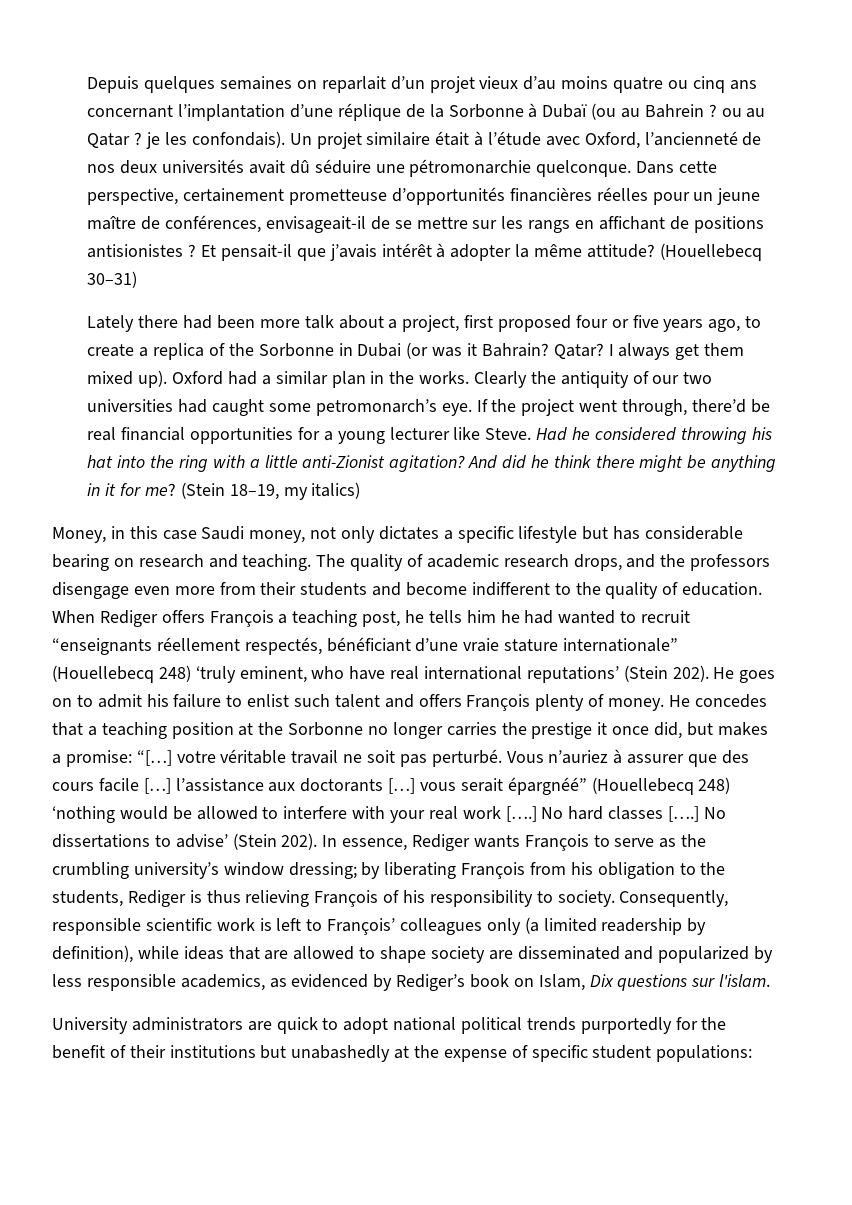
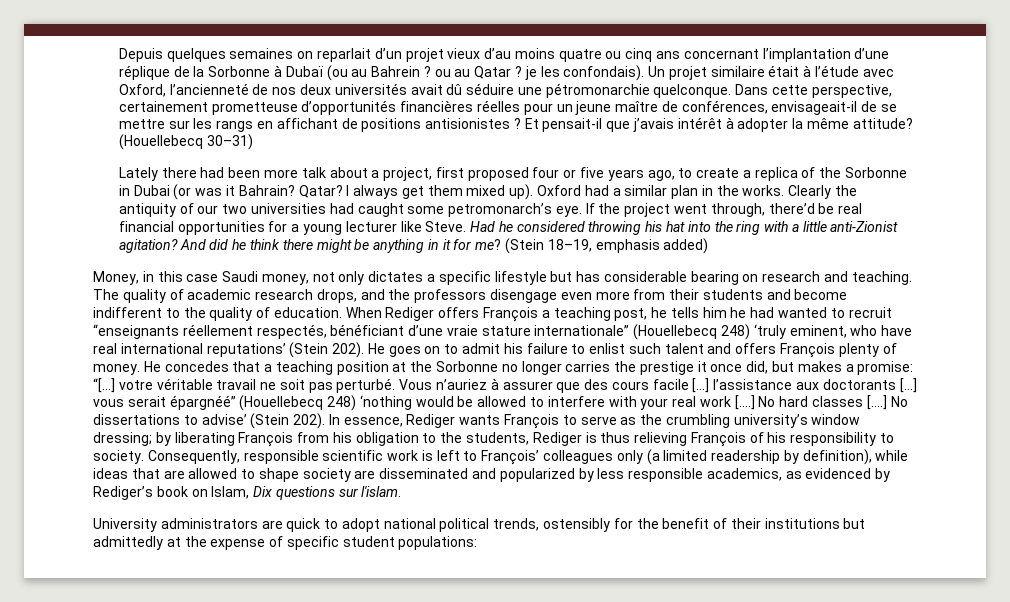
- (Stein 18–19, my italics)
+ (Stein 18–19, emphasis added)
- University administrators are quick to adopt national political trends purportedly for the benefit of their institutions but unabashedly at the expense of specific student populations:
+ University administrators are quick to adopt national political trends, ostensibly for the benefit of their institutions but admittedly at the expense of specific student populations:

